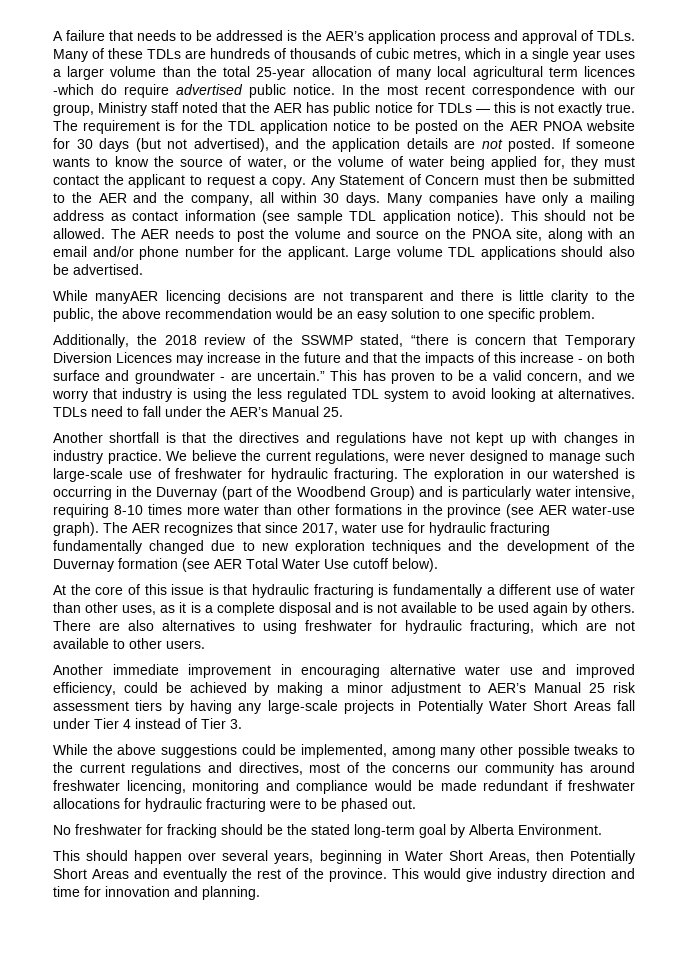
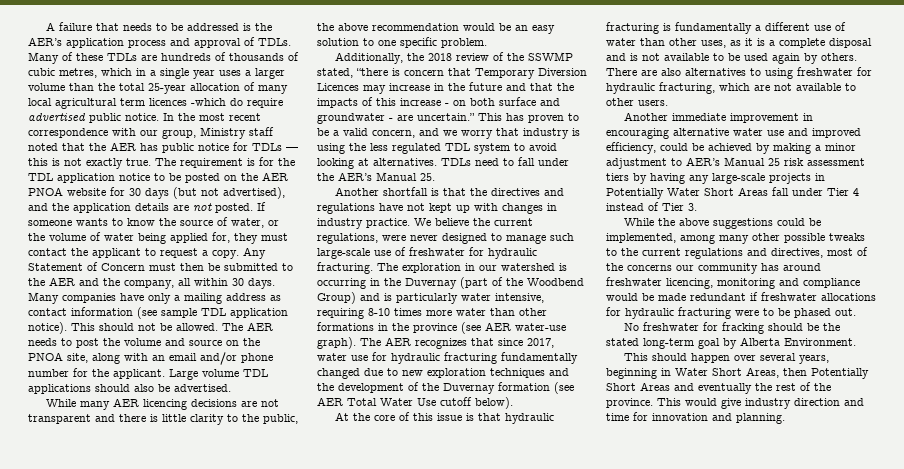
- While manyAER licencing decisions are not transparent and there is little clarity to the public, the above recommendation would be an easy solution to one specific problem.
+ While many AER licencing decisions are not transparent and there is little clarity to the public, the above recommendation would be an easy solution to one specific problem.

